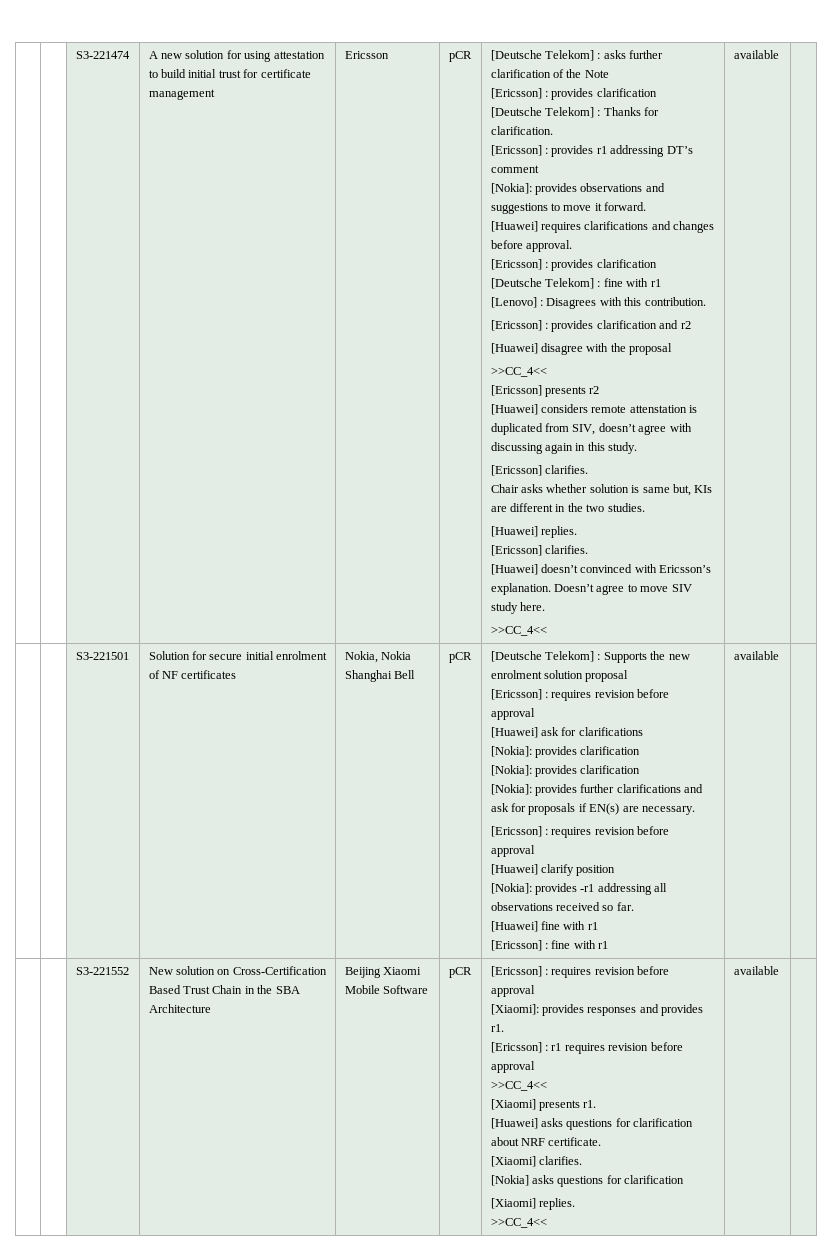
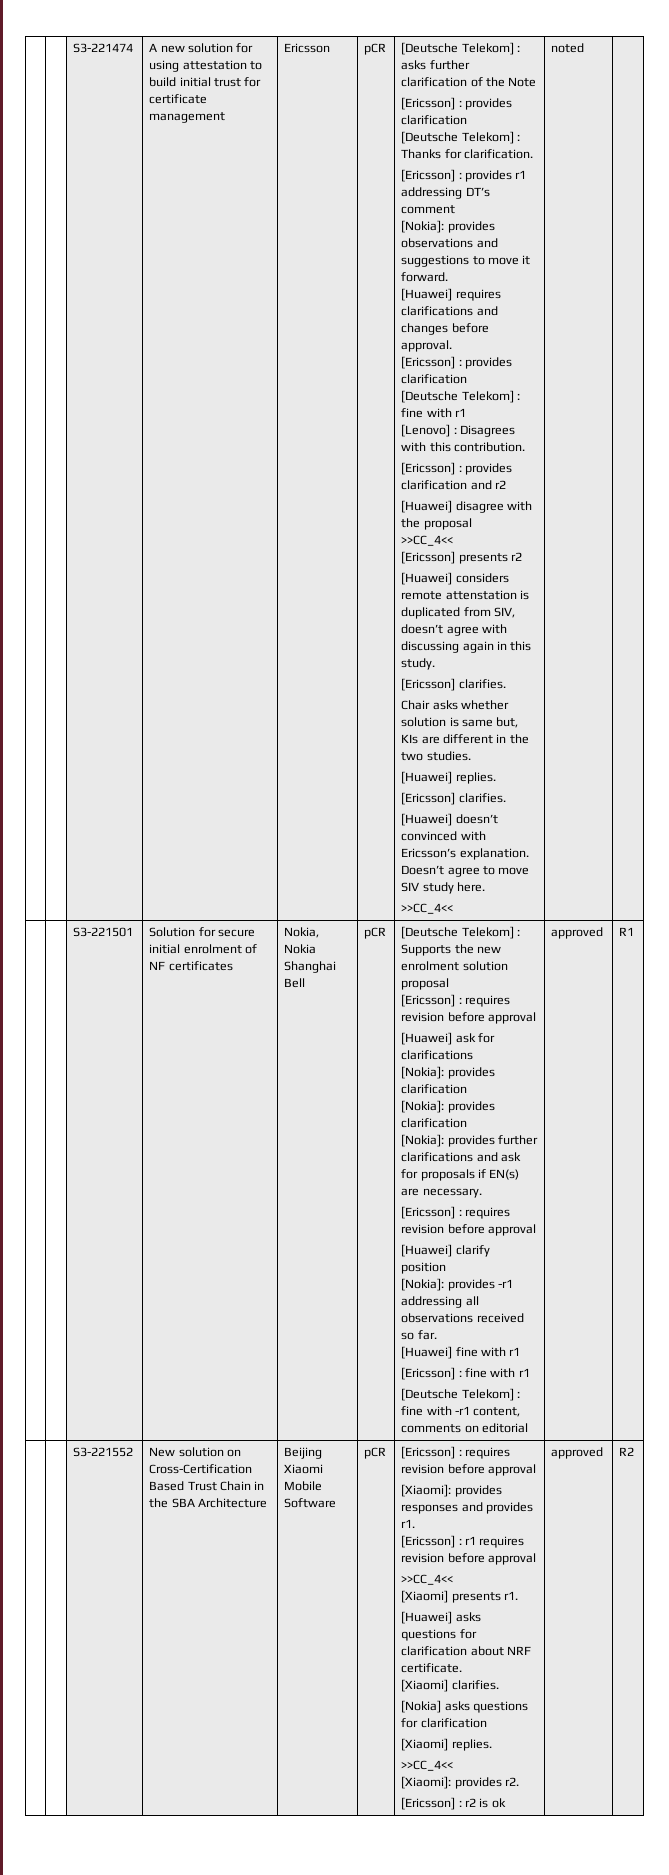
  Doesn’t agree to move SIV study here.
- >>CC_4<< | available
+ >>CC_4<< | noted
- [Ericsson] : fine with r1 | available
+ [Ericsson] : fine with r1
+ [Deutsche Telekom] : fine with -r1 content, comments on editorial | approved | R1
  [Xiaomi] replies.
- >>CC_4<< | available
+ >>CC_4<<
+ [Xiaomi]: provides r2.
+ [Ericsson] : r2 is ok | approved | R2

